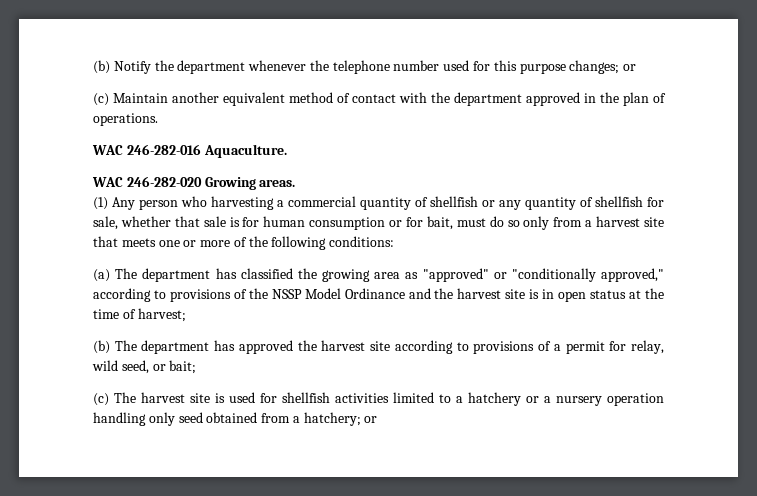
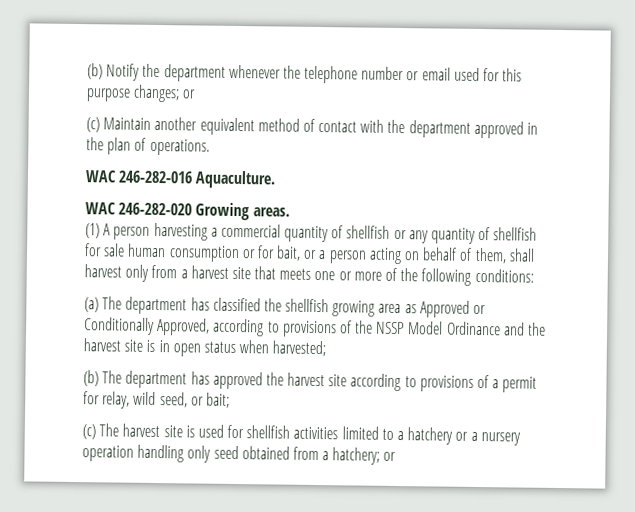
- (b) Notify the department whenever the telephone number used for this purpose changes; or
+ (b) Notify the department whenever the telephone number or email used for this purpose changes; or
- (1) Any person who harvesting a commercial quantity of shellfish or any quantity of shellfish for sale, whether that sale is for human consumption or for bait, must do so only from a harvest site that meets one or more of the following conditions:
+ (1) A person harvesting a commercial quantity of shellfish or any quantity of shellfish for sale human consumption or for bait, or a person acting on behalf of them, shall harvest only from a harvest site that meets one or more of the following conditions:
- (a) The department has classified the growing area as "approved" or "conditionally approved," according to provisions of the NSSP Model Ordinance and the harvest site is in open status at the time of harvest;
+ (a) The department has classified the shellfish growing area as Approved or Conditionally Approved, according to provisions of the NSSP Model Ordinance and the harvest site is in open status when harvested;

